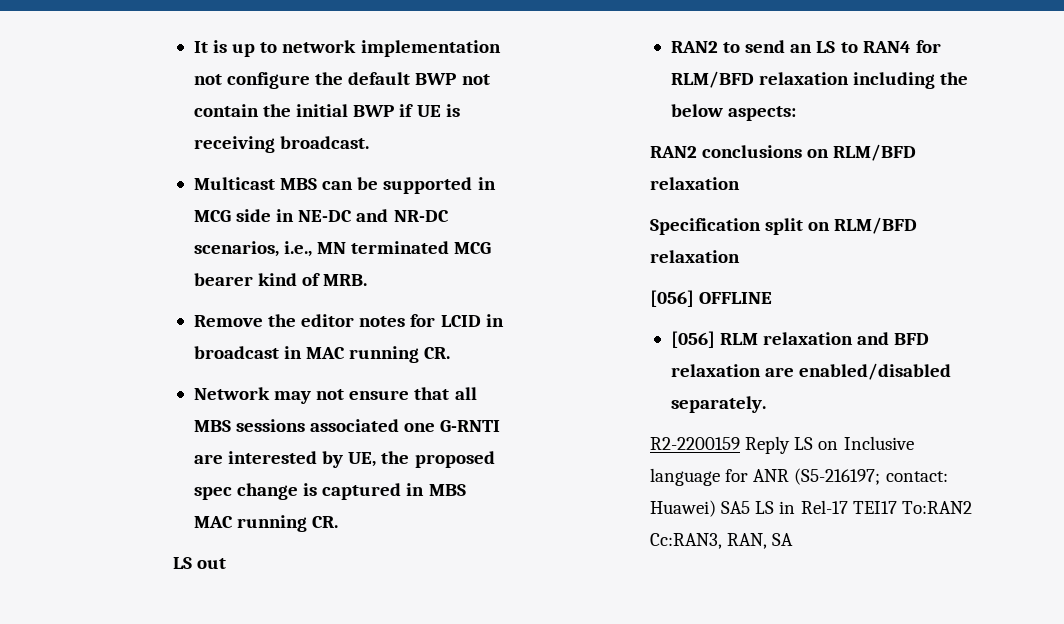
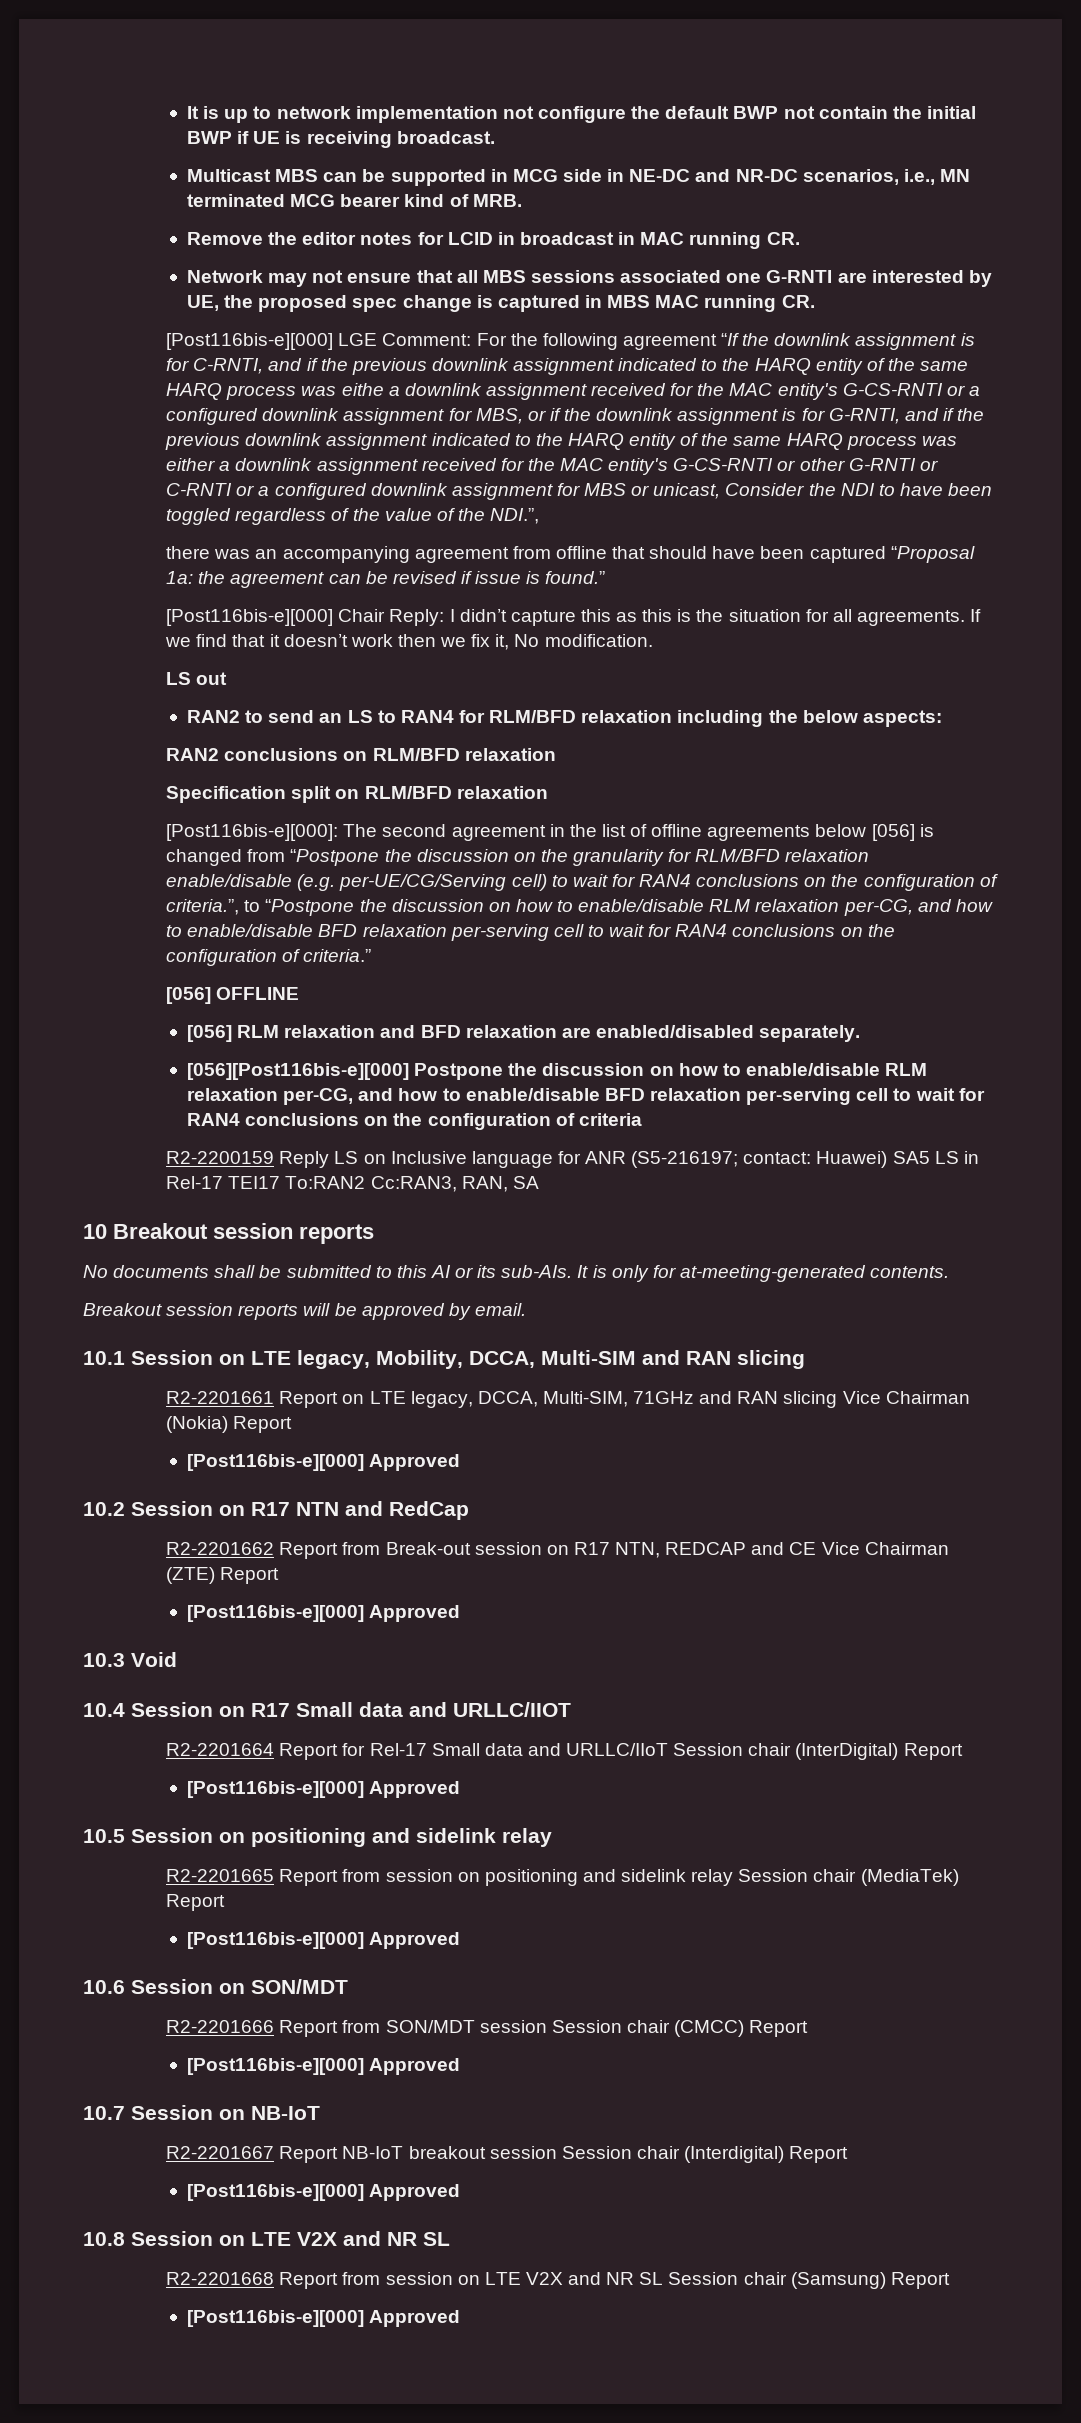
+ [Post116bis-e][000] LGE Comment: For the following agreement “If the downlink assignment is for C-RNTI, and if the previous downlink assignment indicated to the HARQ entity of the same HARQ process was eithe a downlink assignment received for the MAC entity's G-CS-RNTI or a configured downlink assignment for MBS, or if the downlink assignment is for G-RNTI, and if the previous downlink assignment indicated to the HARQ entity of the same HARQ process was either a downlink assignment received for the MAC entity's G-CS-RNTI or other G-RNTI or C-RNTI or a configured downlink assignment for MBS or unicast, Consider the NDI to have been toggled regardless of the value of the NDI.”,
+ there was an accompanying agreement from offline that should have been captured “Proposal 1a: the agreement can be revised if issue is found.”
+ [Post116bis-e][000] Chair Reply: I didn’t capture this as this is the situation for all agreements. If we find that it doesn’t work then we fix it, No modification.
+ [Post116bis-e][000]: The second agreement in the list of offline agreements below [056] is changed from “Postpone the discussion on the granularity for RLM/BFD relaxation enable/disable (e.g. per-UE/CG/Serving cell) to wait for RAN4 conclusions on the configuration of criteria.”, to “Postpone the discussion on how to enable/disable RLM relaxation per-CG, and how to enable/disable BFD relaxation per-serving cell to wait for RAN4 conclusions on the configuration of criteria.”
+ [056][Post116bis-e][000] Postpone the discussion on how to enable/disable RLM relaxation per-CG, and how to enable/disable BFD relaxation per-serving cell to wait for RAN4 conclusions on the configuration of criteria
+ 10 Breakout session reports
+ No documents shall be submitted to this AI or its sub-AIs. It is only for at-meeting-generated contents.
+ Breakout session reports will be approved by email.
+ 10.1 Session on LTE legacy, Mobility, DCCA, Multi-SIM and RAN slicing
+ R2-2201661 Report on LTE legacy, DCCA, Multi-SIM, 71GHz and RAN slicing Vice Chairman (Nokia) Report
+ [Post116bis-e][000] Approved
+ 10.2 Session on R17 NTN and RedCap
+ R2-2201662 Report from Break-out session on R17 NTN, REDCAP and CE Vice Chairman (ZTE) Report
+ [Post116bis-e][000] Approved
+ 10.3 Void
+ 10.4 Session on R17 Small data and URLLC/IIOT
+ R2-2201664 Report for Rel-17 Small data and URLLC/IIoT Session chair (InterDigital) Report
+ [Post116bis-e][000] Approved
+ 10.5 Session on positioning and sidelink relay
+ R2-2201665 Report from session on positioning and sidelink relay Session chair (MediaTek) Report
+ [Post116bis-e][000] Approved
+ 10.6 Session on SON/MDT
+ R2-2201666 Report from SON/MDT session Session chair (CMCC) Report
+ [Post116bis-e][000] Approved
+ 10.7 Session on NB-IoT
+ R2-2201667 Report NB-IoT breakout session Session chair (Interdigital) Report
+ [Post116bis-e][000] Approved
+ 10.8 Session on LTE V2X and NR SL
+ R2-2201668 Report from session on LTE V2X and NR SL Session chair (Samsung) Report
+ [Post116bis-e][000] Approved

